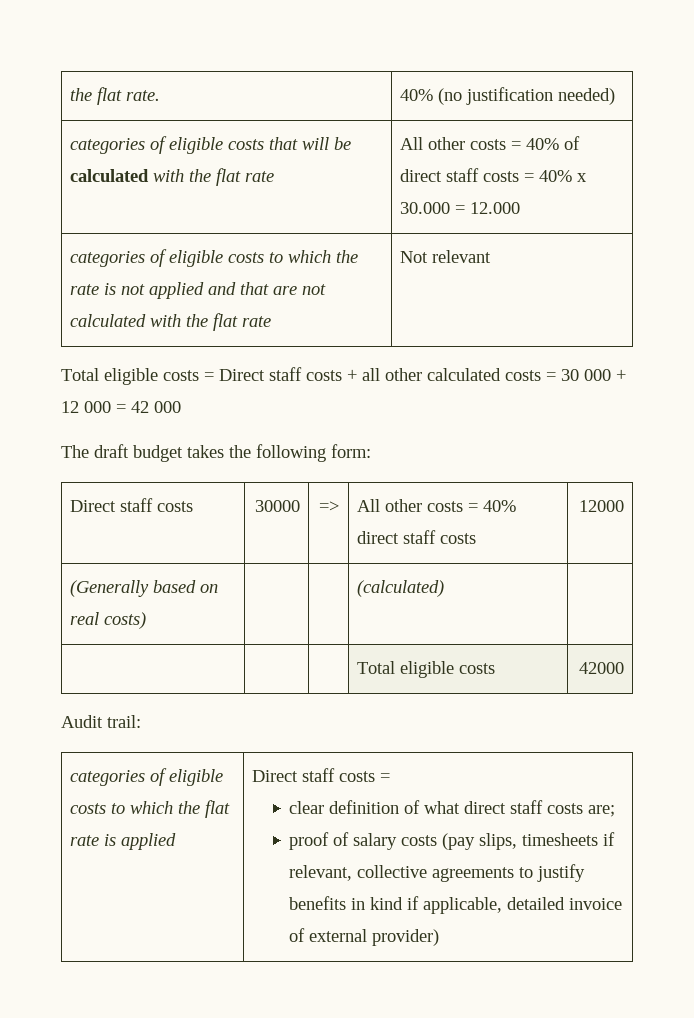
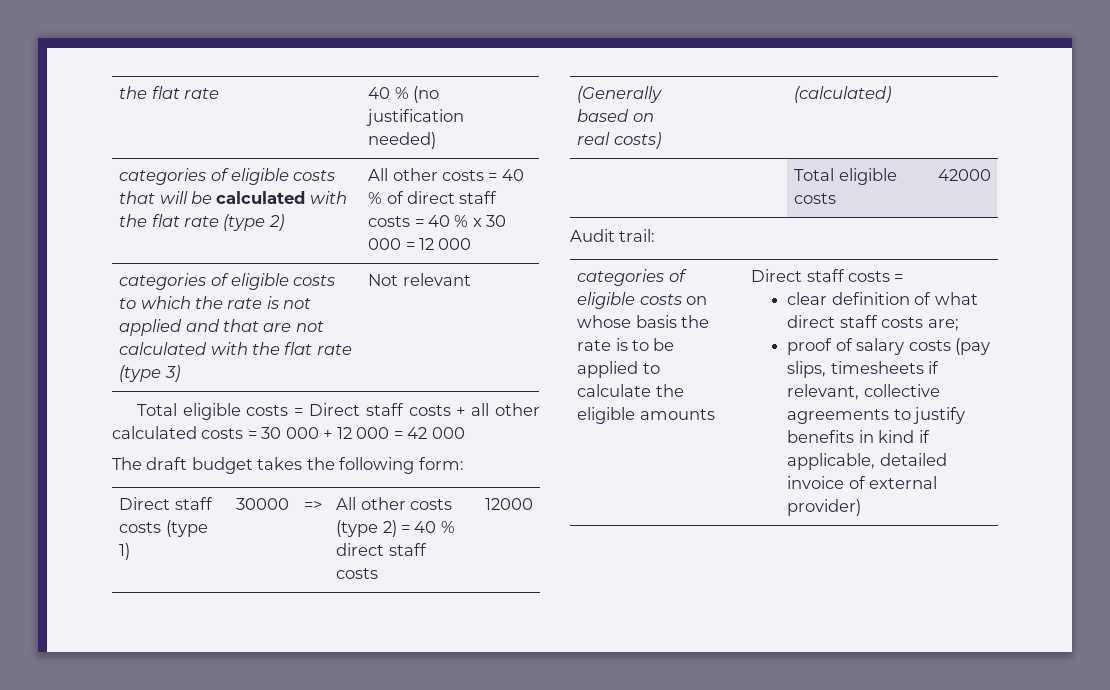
- the flat rate. | 40% (no justification needed)
+ the flat rate | 40 % (no justification needed)
- categories of eligible costs that will be calculated with the flat rate | All other costs = 40% of direct staff costs = 40% x 30.000 = 12.000
+ categories of eligible costs that will be calculated with the flat rate (type 2) | All other costs = 40 % of direct staff costs = 40 % x 30 000 = 12 000
- categories of eligible costs to which the rate is not applied and that are not calculated with the flat rate | Not relevant
+ categories of eligible costs to which the rate is not applied and that are not calculated with the flat rate (type 3) | Not relevant
- Direct staff costs | 30000 | => | All other costs = 40% direct staff costs | 12000
+ Direct staff costs (type 1) | 30000 | => | All other costs (type 2) = 40 % direct staff costs | 12000
- categories of eligible costs to which the flat rate is applied
+ categories of eligible costs on whose basis the rate is to be applied to calculate the eligible amounts

